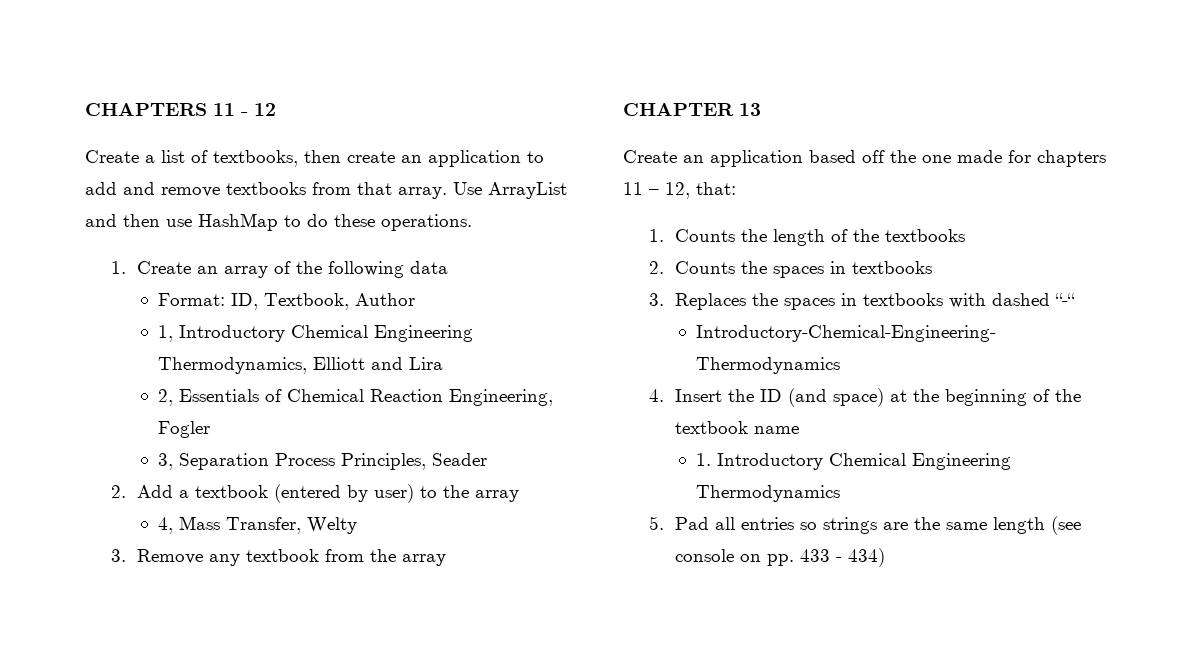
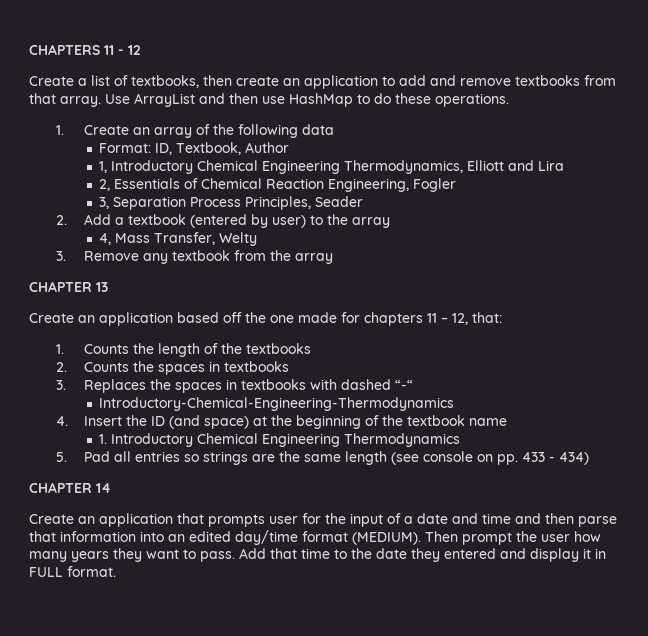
+ CHAPTER 14
+ Create an application that prompts user for the input of a date and time and then parse that information into an edited day/time format (MEDIUM). Then prompt the user how many years they want to pass. Add that time to the date they entered and display it in FULL format.

